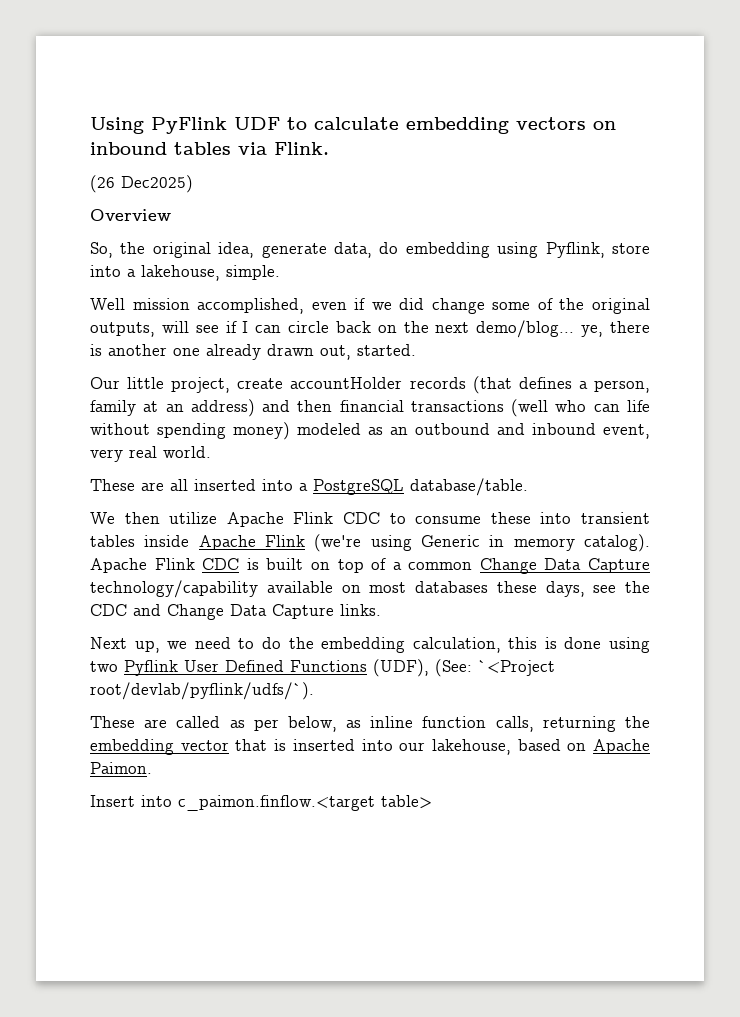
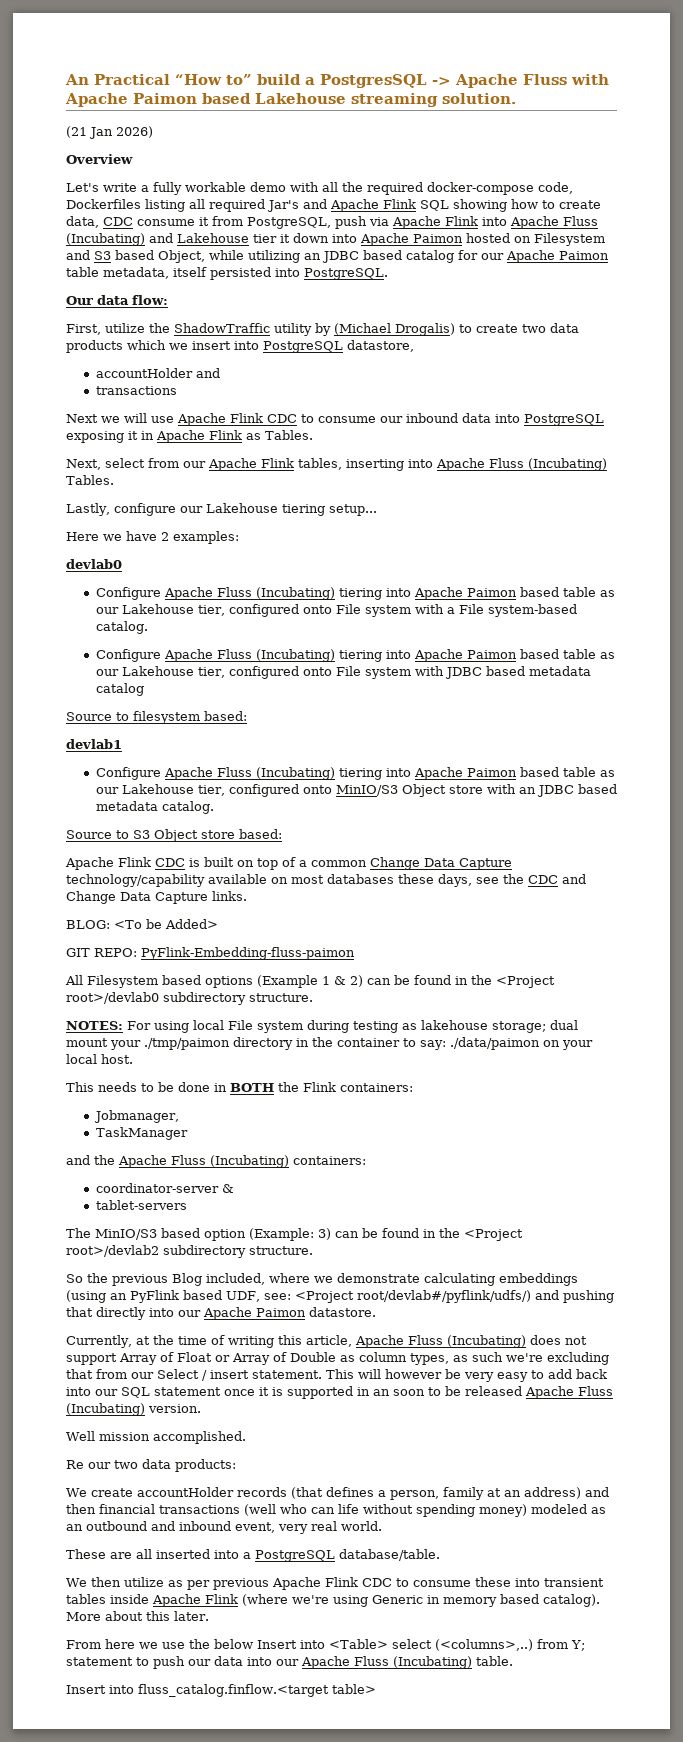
- Using PyFlink UDF to calculate embedding vectors on inbound tables via Flink.
- (26 Dec2025)
+ An Practical “How to” build a PostgresSQL -> Apache Fluss with Apache Paimon based Lakehouse streaming solution.
+ (21 Jan 2026)
  Overview
- So, the original idea, generate data, do embedding using Pyflink, store into a lakehouse, simple.
- Well mission accomplished, even if we did change some of the original outputs, will see if I can circle back on the next demo/blog... ye, there is another one already drawn out, started.
- Our little project, create accountHolder records (that defines a person, family at an address) and then financial transactions (well who can life without spending money) modeled as an outbound and inbound event, very real world.
+ Let's write a fully workable demo with all the required docker-compose code, Dockerfiles listing all required Jar's and Apache Flink SQL showing how to create data, CDC consume it from PostgreSQL, push via Apache Flink into Apache Fluss (Incubating) and Lakehouse tier it down into Apache Paimon hosted on Filesystem and S3 based Object, while utilizing an JDBC based catalog for our Apache Paimon table metadata, itself persisted into PostgreSQL.
+ Our data flow:
+ First, utilize the ShadowTraffic utility by (Michael Drogalis) to create two data products which we insert into PostgreSQL datastore,
+ accountHolder and
+ transactions
+ Next we will use Apache Flink CDC to consume our inbound data into PostgreSQL exposing it in Apache Flink as Tables.
+ Next, select from our Apache Flink tables, inserting into Apache Fluss (Incubating) Tables.
+ Lastly, configure our Lakehouse tiering setup...
+ Here we have 2 examples:
+ devlab0
+ Configure Apache Fluss (Incubating) tiering into Apache Paimon based table as our Lakehouse tier, configured onto File system with a File system-based catalog.
+ Configure Apache Fluss (Incubating) tiering into Apache Paimon based table as our Lakehouse tier, configured onto File system with JDBC based metadata catalog
+ Source to filesystem based:
+ devlab1
+ Configure Apache Fluss (Incubating) tiering into Apache Paimon based table as our Lakehouse tier, configured onto MinIO/S3 Object store with an JDBC based metadata catalog.
+ Source to S3 Object store based:
+ Apache Flink CDC is built on top of a common Change Data Capture technology/capability available on most databases these days, see the CDC and Change Data Capture links.
+ BLOG: <To be Added>
+ GIT REPO: PyFlink-Embedding-fluss-paimon
+ All Filesystem based options (Example 1 & 2) can be found in the <Project root>/devlab0 subdirectory structure.
+ NOTES: For using local File system during testing as lakehouse storage; dual mount your ./tmp/paimon directory in the container to say: ./data/paimon on your local host.
+ This needs to be done in BOTH the Flink containers:
+ Jobmanager,
+ TaskManager
+ and the Apache Fluss (Incubating) containers:
+ coordinator-server &
+ tablet-servers
+ The MinIO/S3 based option (Example: 3) can be found in the <Project root>/devlab2 subdirectory structure.
+ So the previous Blog included, where we demonstrate calculating embeddings (using an PyFlink based UDF, see: <Project root/devlab#/pyflink/udfs/) and pushing that directly into our Apache Paimon datastore.
+ Currently, at the time of writing this article, Apache Fluss (Incubating) does not support Array of Float or Array of Double as column types, as such we're excluding that from our Select / insert statement. This will however be very easy to add back into our SQL statement once it is supported in an soon to be released Apache Fluss (Incubating) version.
+ Well mission accomplished.
+ Re our two data products:
+ We create accountHolder records (that defines a person, family at an address) and then financial transactions (well who can life without spending money) modeled as an outbound and inbound event, very real world.
- We then utilize Apache Flink CDC to consume these into transient tables inside Apache Flink (we're using Generic in memory catalog). Apache Flink CDC is built on top of a common Change Data Capture technology/capability available on most databases these days, see the CDC and Change Data Capture links.
- Next up, we need to do the embedding calculation, this is done using two Pyflink User Defined Functions (UDF), (See: `<Project root/devlab/pyflink/udfs/`).
- These are called as per below, as inline function calls, returning the embedding vector that is inserted into our lakehouse, based on Apache Paimon.
- Insert into c_paimon.finflow.<target table>
+ We then utilize as per previous Apache Flink CDC to consume these into transient tables inside Apache Flink (where we're using Generic in memory based catalog). More about this later.
+ From here we use the below Insert into <Table> select (<columns>,..) from Y; statement to push our data into our Apache Fluss (Incubating) table.
+ Insert into fluss_catalog.finflow.<target table>

